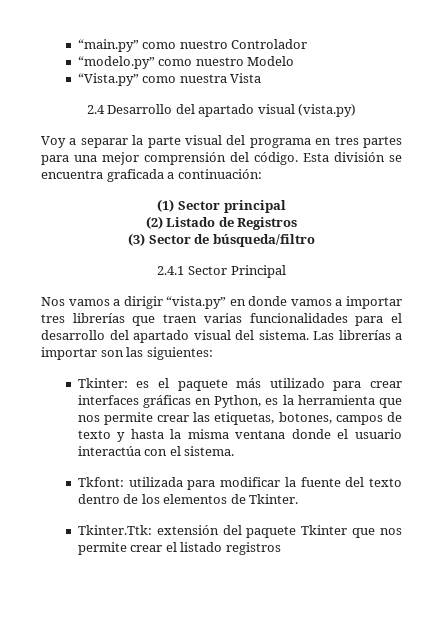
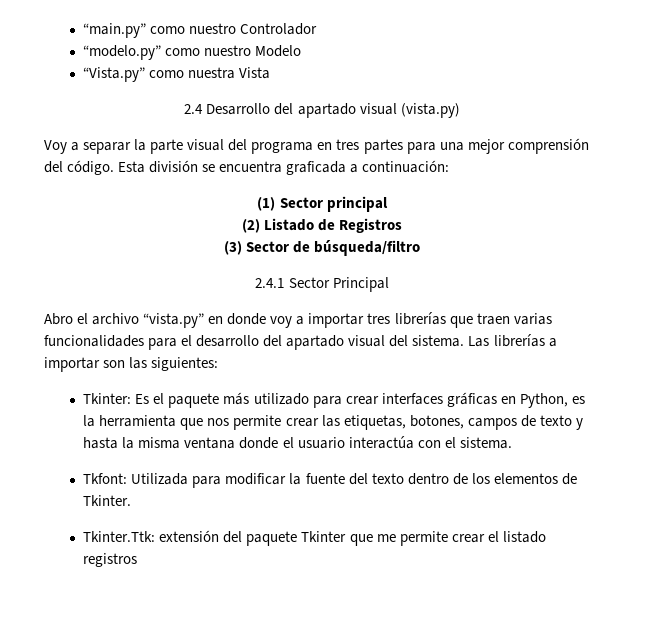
- Nos vamos a dirigir “vista.py” en donde vamos a importar tres librerías que traen varias funcionalidades para el desarrollo del apartado visual del sistema.
+ Abro el archivo “vista.py” en donde voy a importar tres librerías que traen varias funcionalidades para el desarrollo del apartado visual del sistema.
- Tkinter: es el paquete más utilizado para crear interfaces gráficas en Python, es la herramienta que nos permite crear las etiquetas, botones, campos de texto y hasta la misma ventana donde el usuario interactúa con el sistema.
+ Tkinter: Es el paquete más utilizado para crear interfaces gráficas en Python, es la herramienta que nos permite crear las etiquetas, botones, campos de texto y hasta la misma ventana donde el usuario interactúa con el sistema.
- Tkfont: utilizada para modificar la fuente del texto dentro de los elementos de Tkinter.
+ Tkfont: Utilizada para modificar la fuente del texto dentro de los elementos de Tkinter.
- Tkinter.Ttk: extensión del paquete Tkinter que nos permite crear el listado registros
+ Tkinter.Ttk: extensión del paquete Tkinter que me permite crear el listado registros

